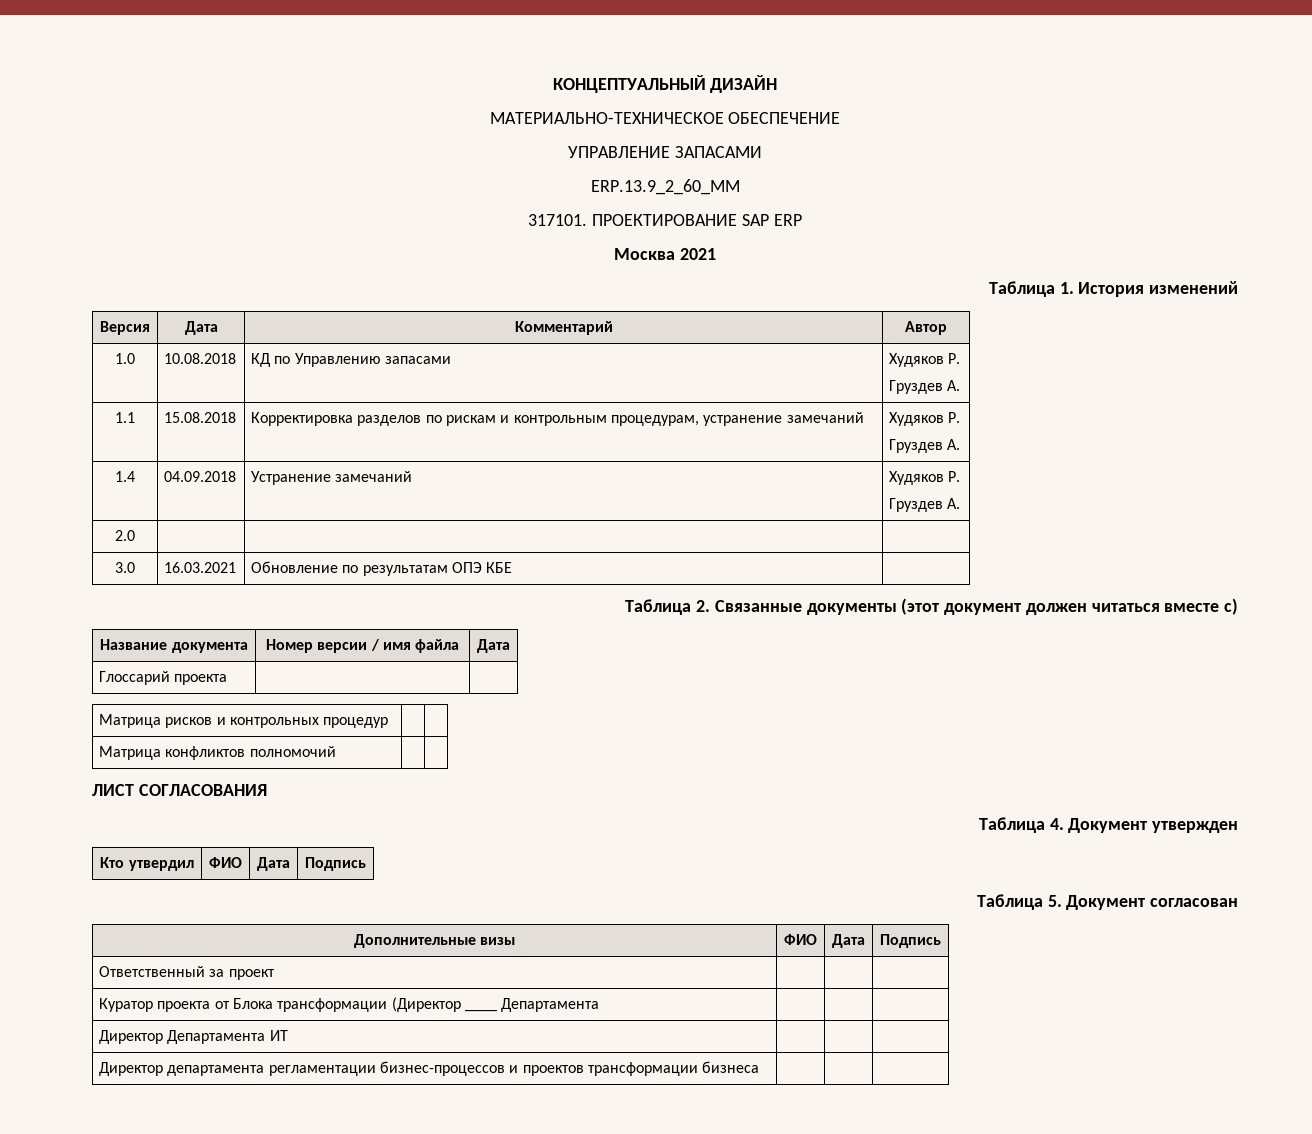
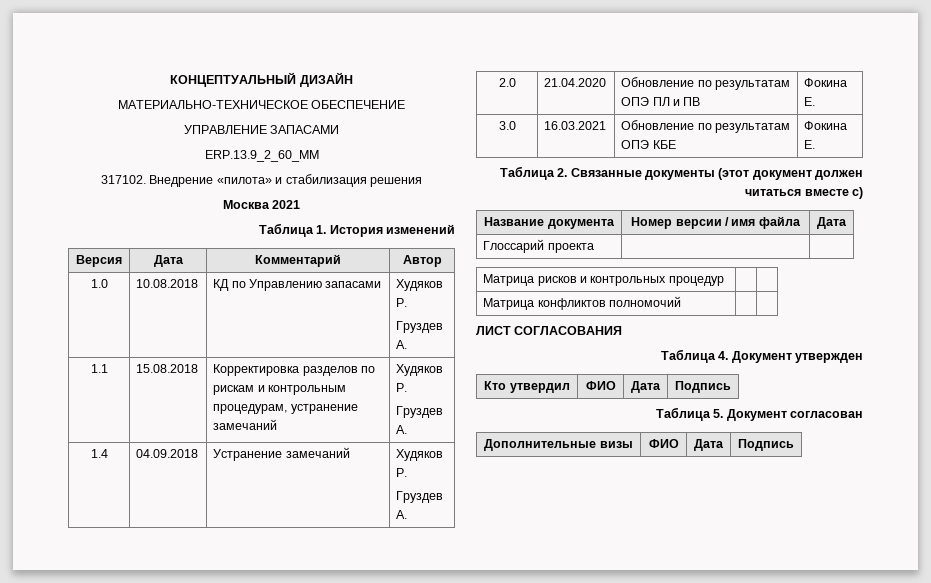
- 317101. ПРОЕКТИРОВАНИЕ SAP ERP
+ 317102. Внедрение «пилота» и стабилизация решения
- 2.0 | | |
+ 2.0 | 21.04.2020 | Обновление по результатам ОПЭ ПЛ и ПВ | Фокина Е.
- 3.0 | 16.03.2021 | Обновление по результатам ОПЭ КБЕ |
+ 3.0 | 16.03.2021 | Обновление по результатам ОПЭ КБЕ | Фокина Е.
- Ответственный за проект | | |
- Куратор проекта от Блока трансформации (Директор ____ Департамента | | |
- Директор Департамента ИТ | | |
- Директор департамента регламентации бизнес-процессов и проектов трансформации бизнеса | | |

